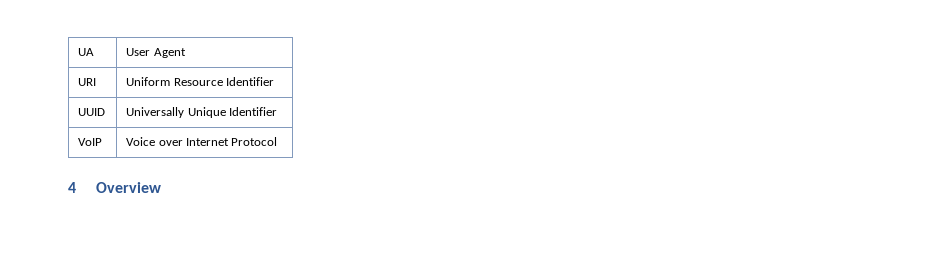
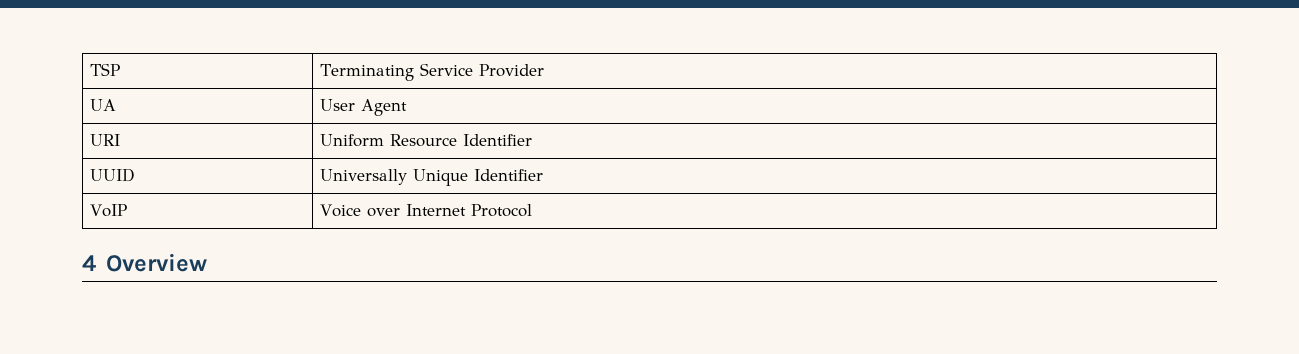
+ TSP | Terminating Service Provider

